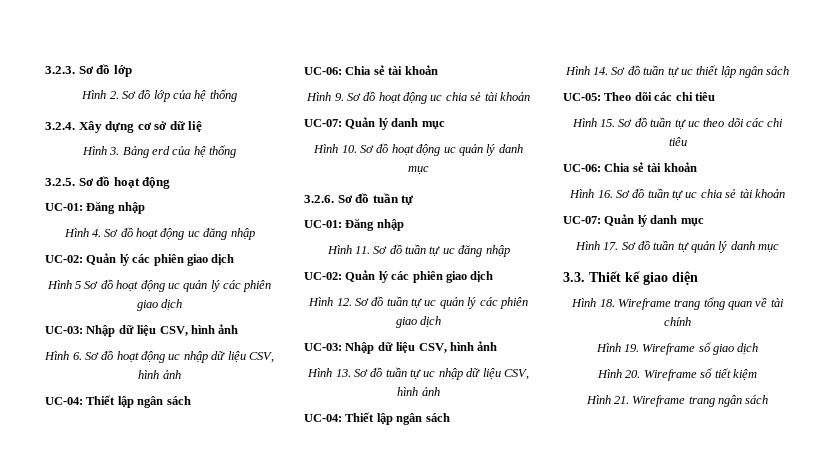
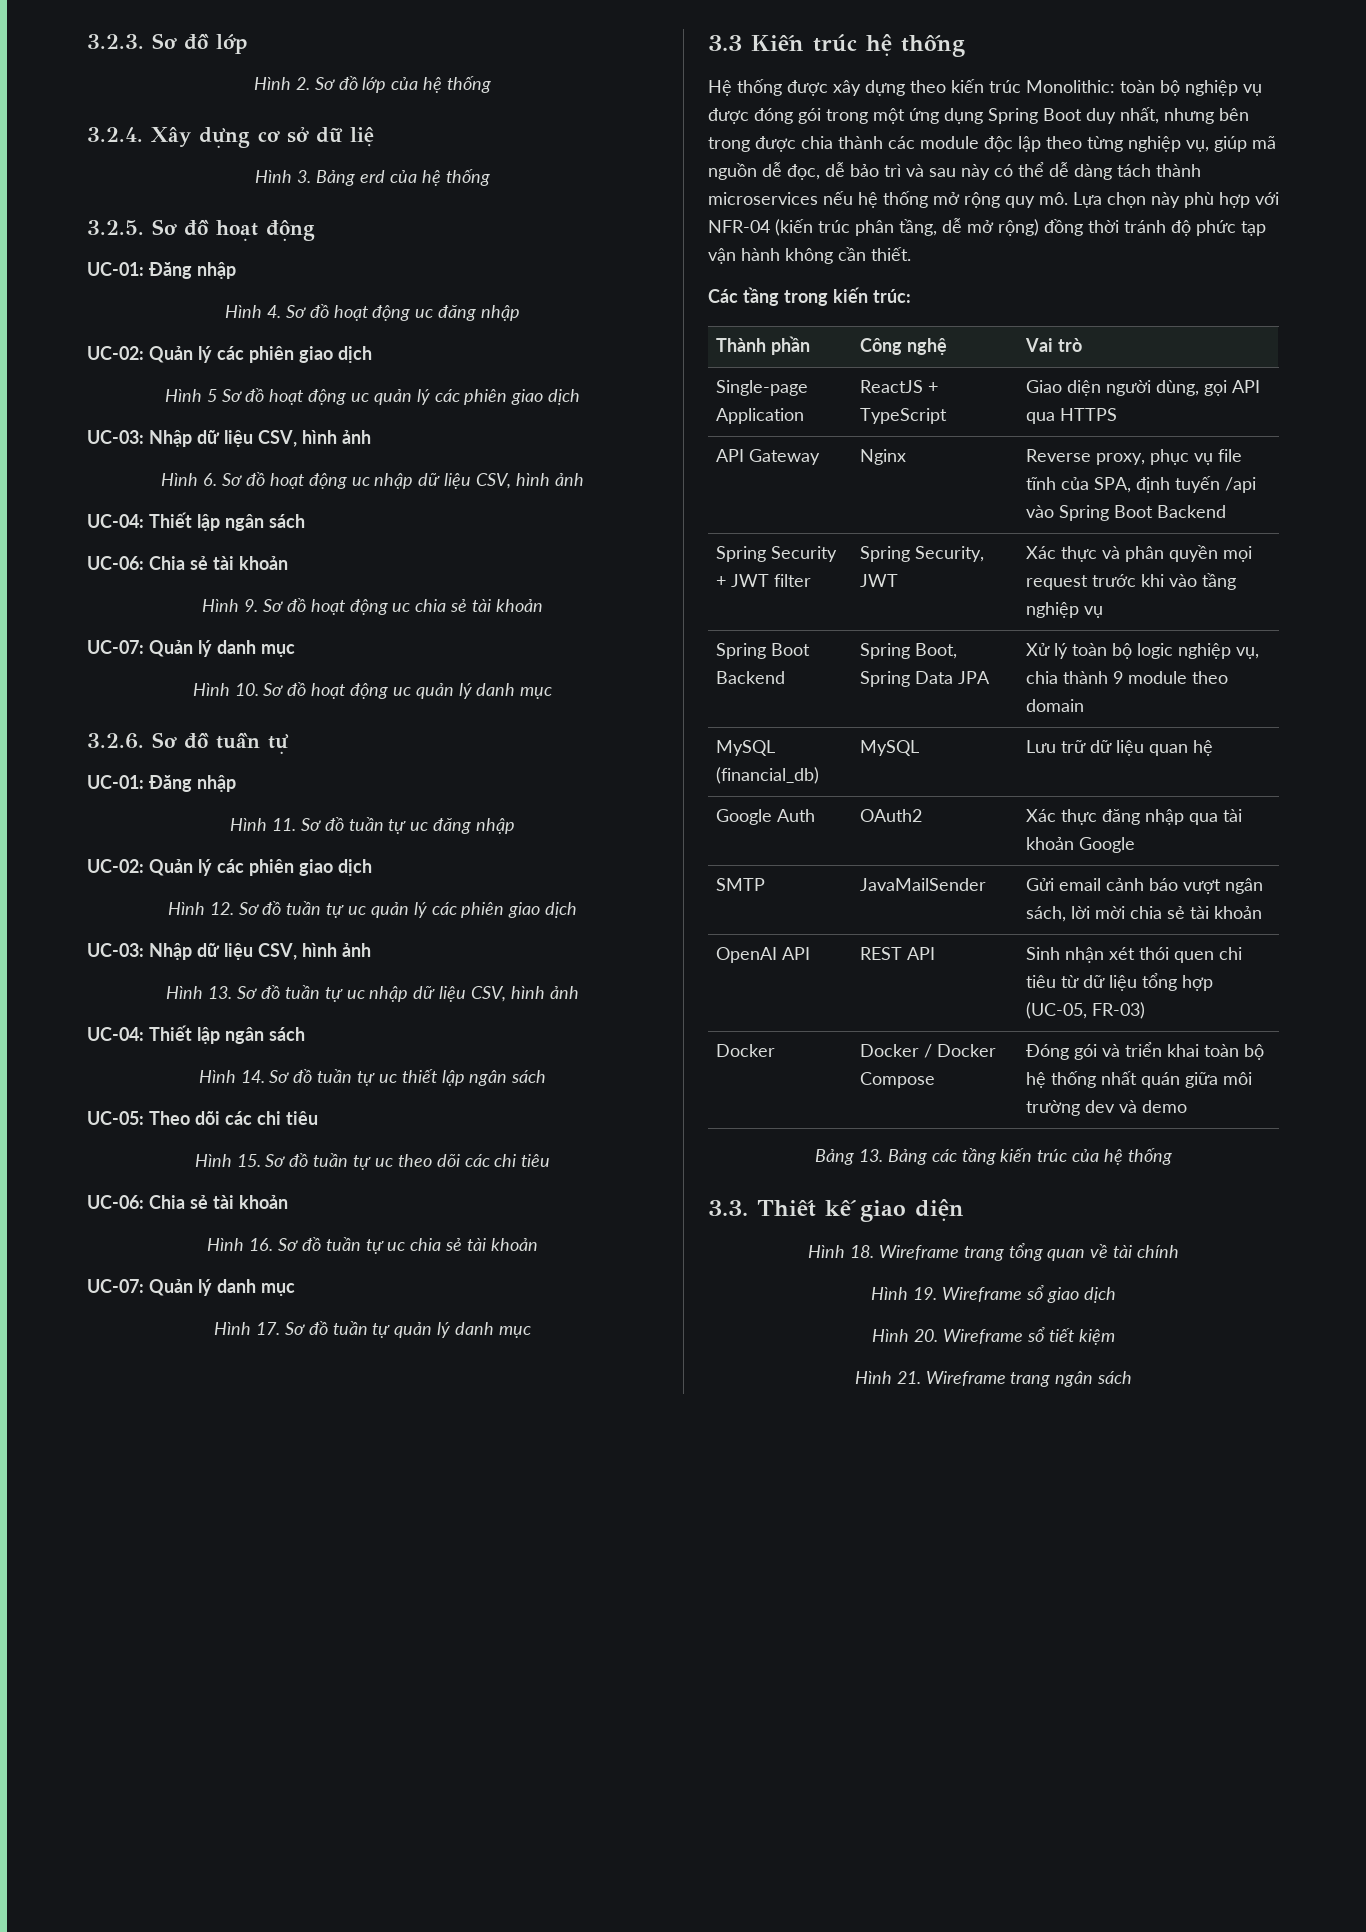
+ 3.3 Kiến trúc hệ thống
+ Hệ thống được xây dựng theo kiến trúc Monolithic: toàn bộ nghiệp vụ được đóng gói trong một ứng dụng Spring Boot duy nhất, nhưng bên trong được chia thành các module độc lập theo từng nghiệp vụ, giúp mã nguồn dễ đọc, dễ bảo trì và sau này có thể dễ dàng tách thành microservices nếu hệ thống mở rộng quy mô. Lựa chọn này phù hợp với NFR-04 (kiến trúc phân tầng, dễ mở rộng) đồng thời tránh độ phức tạp vận hành không cần thiết.
+ Các tầng trong kiến trúc:
+ Thành phần | Công nghệ | Vai trò
+ Single-page Application | ReactJS + TypeScript | Giao diện người dùng, gọi API qua HTTPS
+ API Gateway | Nginx | Reverse proxy, phục vụ file tĩnh của SPA, định tuyến /api vào Spring Boot Backend
+ Spring Security + JWT filter | Spring Security, JWT | Xác thực và phân quyền mọi request trước khi vào tầng nghiệp vụ
+ Spring Boot Backend | Spring Boot, Spring Data JPA | Xử lý toàn bộ logic nghiệp vụ, chia thành 9 module theo domain
+ MySQL (financial_db) | MySQL | Lưu trữ dữ liệu quan hệ
+ Google Auth | OAuth2 | Xác thực đăng nhập qua tài khoản Google
+ SMTP | JavaMailSender | Gửi email cảnh báo vượt ngân sách, lời mời chia sẻ tài khoản
+ OpenAI API | REST API | Sinh nhận xét thói quen chi tiêu từ dữ liệu tổng hợp (UC-05, FR-03)
+ Docker | Docker / Docker Compose | Đóng gói và triển khai toàn bộ hệ thống nhất quán giữa môi trường dev và demo
+ Bảng 13. Bảng các tầng kiến trúc của hệ thống

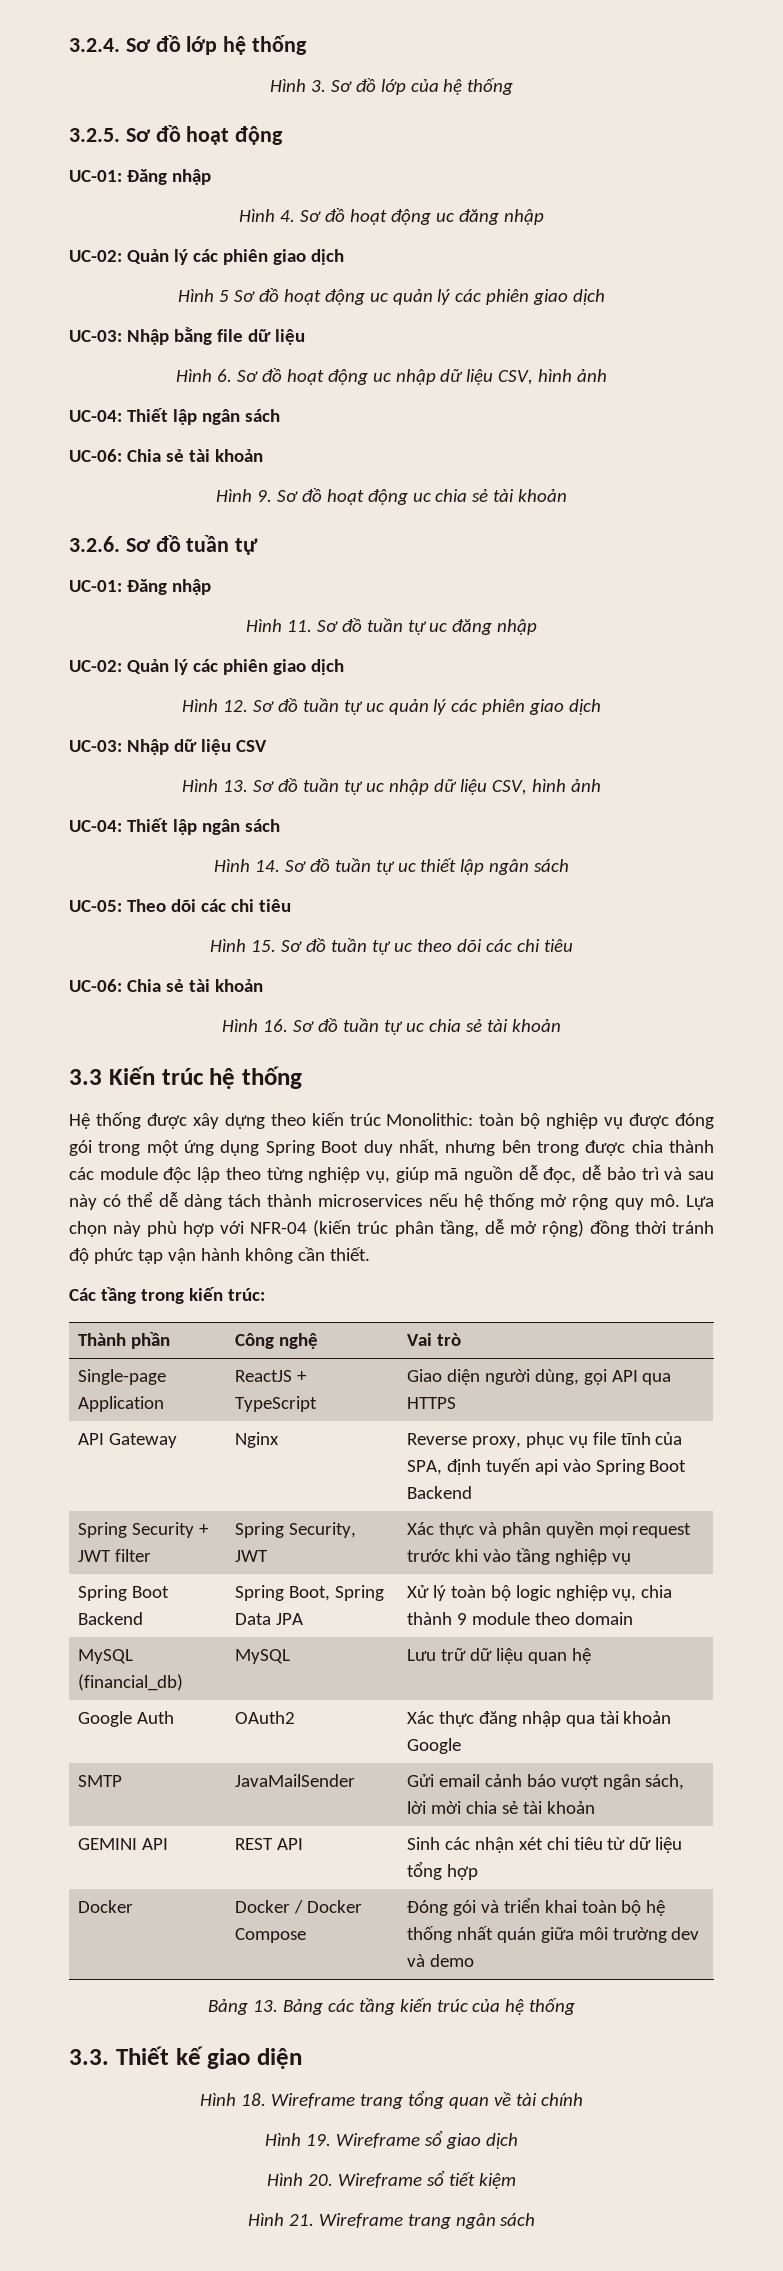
- 3.2.3. Sơ đồ lớp
- Hình 2. Sơ đồ lớp của hệ thống
+ 3.2.4. Sơ đồ lớp hệ thống
+ Hình 3. Sơ đồ lớp của hệ thống
- 3.2.4. Xây dựng cơ sở dữ liệ
- Hình 3. Bảng erd của hệ thống
  Hình 5 Sơ đồ hoạt động uc quản lý các phiên giao dịch
- UC-03: Nhập dữ liệu CSV, hình ảnh
+ UC-03: Nhập bằng file dữ liệu
  Hình 9. Sơ đồ hoạt động uc chia sẻ tài khoản
- UC-07: Quản lý danh mục
- Hình 10. Sơ đồ hoạt động uc quản lý danh mục
  Hình 12. Sơ đồ tuần tự uc quản lý các phiên giao dịch
- UC-03: Nhập dữ liệu CSV, hình ảnh
+ UC-03: Nhập dữ liệu CSV
  Hình 16. Sơ đồ tuần tự uc chia sẻ tài khoản
- UC-07: Quản lý danh mục
- Hình 17. Sơ đồ tuần tự quản lý danh mục
- API Gateway | Nginx | Reverse proxy, phục vụ file tĩnh của SPA, định tuyến /api vào Spring Boot Backend
+ API Gateway | Nginx | Reverse proxy, phục vụ file tĩnh của SPA, định tuyến api vào Spring Boot Backend
- OpenAI API | REST API | Sinh nhận xét thói quen chi tiêu từ dữ liệu tổng hợp (UC-05, FR-03)
+ GEMINI API | REST API | Sinh các nhận xét chi tiêu từ dữ liệu tổng hợp

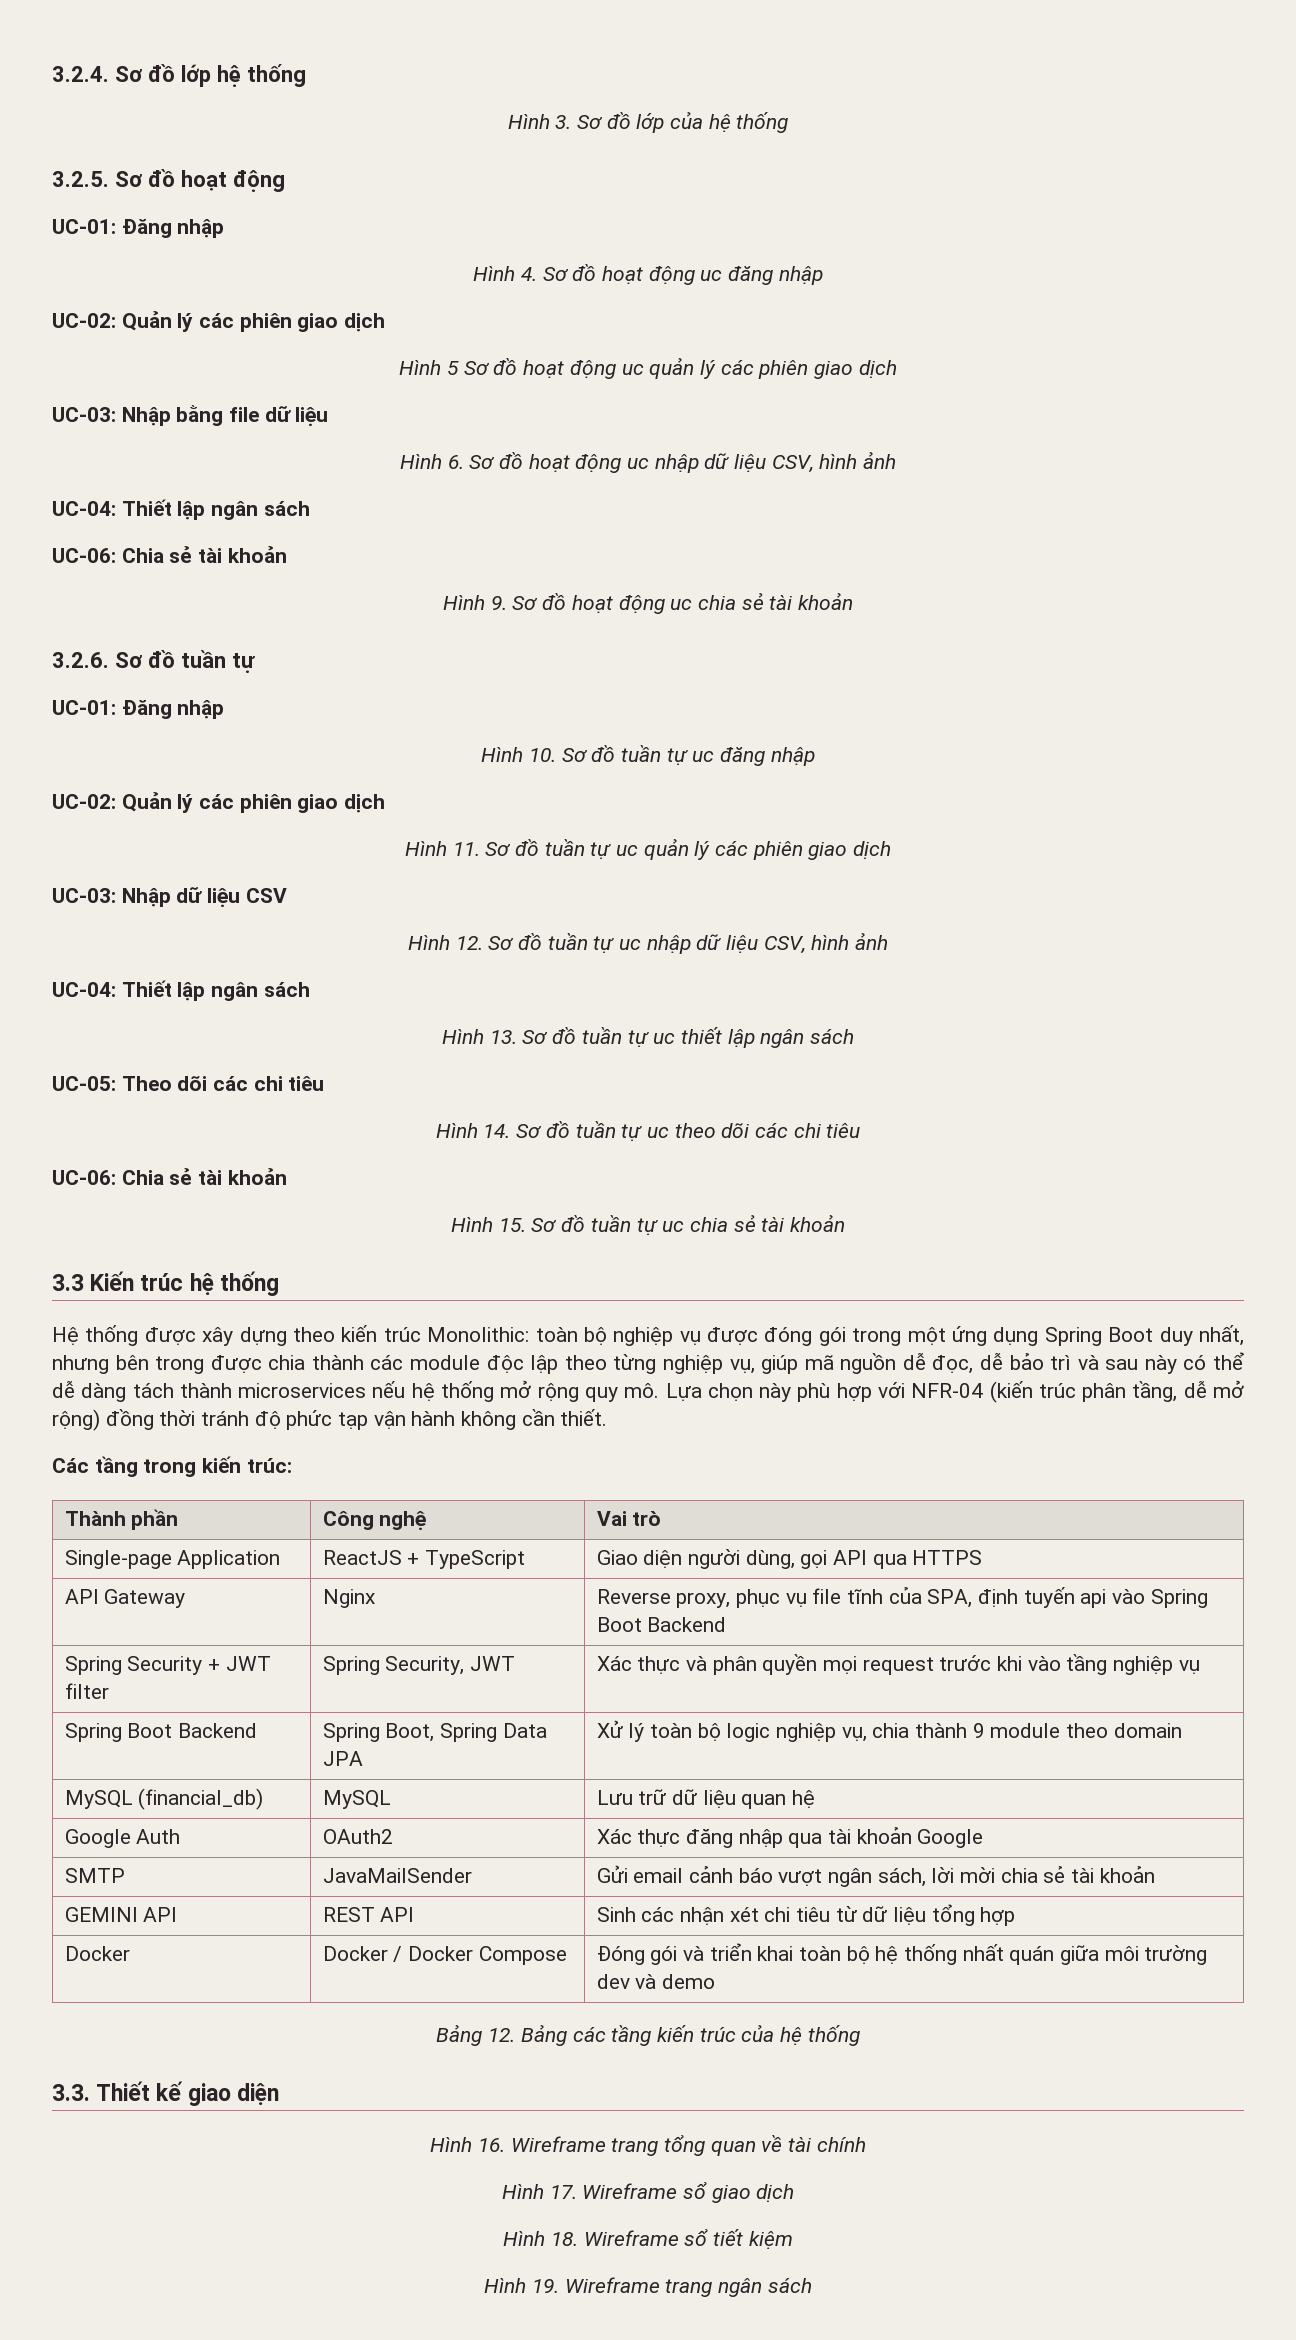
- Hình 11. Sơ đồ tuần tự uc đăng nhập
+ Hình 10. Sơ đồ tuần tự uc đăng nhập
- Hình 12. Sơ đồ tuần tự uc quản lý các phiên giao dịch
+ Hình 11. Sơ đồ tuần tự uc quản lý các phiên giao dịch
- Hình 13. Sơ đồ tuần tự uc nhập dữ liệu CSV, hình ảnh
+ Hình 12. Sơ đồ tuần tự uc nhập dữ liệu CSV, hình ảnh
- Hình 14. Sơ đồ tuần tự uc thiết lập ngân sách
+ Hình 13. Sơ đồ tuần tự uc thiết lập ngân sách
- Hình 15. Sơ đồ tuần tự uc theo dõi các chi tiêu
+ Hình 14. Sơ đồ tuần tự uc theo dõi các chi tiêu
- Hình 16. Sơ đồ tuần tự uc chia sẻ tài khoản
+ Hình 15. Sơ đồ tuần tự uc chia sẻ tài khoản
- Bảng 13. Bảng các tầng kiến trúc của hệ thống
+ Bảng 12. Bảng các tầng kiến trúc của hệ thống
- Hình 18. Wireframe trang tổng quan về tài chính
+ Hình 16. Wireframe trang tổng quan về tài chính
- Hình 19. Wireframe sổ giao dịch
+ Hình 17. Wireframe sổ giao dịch
- Hình 20. Wireframe sổ tiết kiệm
+ Hình 18. Wireframe sổ tiết kiệm
- Hình 21. Wireframe trang ngân sách
+ Hình 19. Wireframe trang ngân sách

